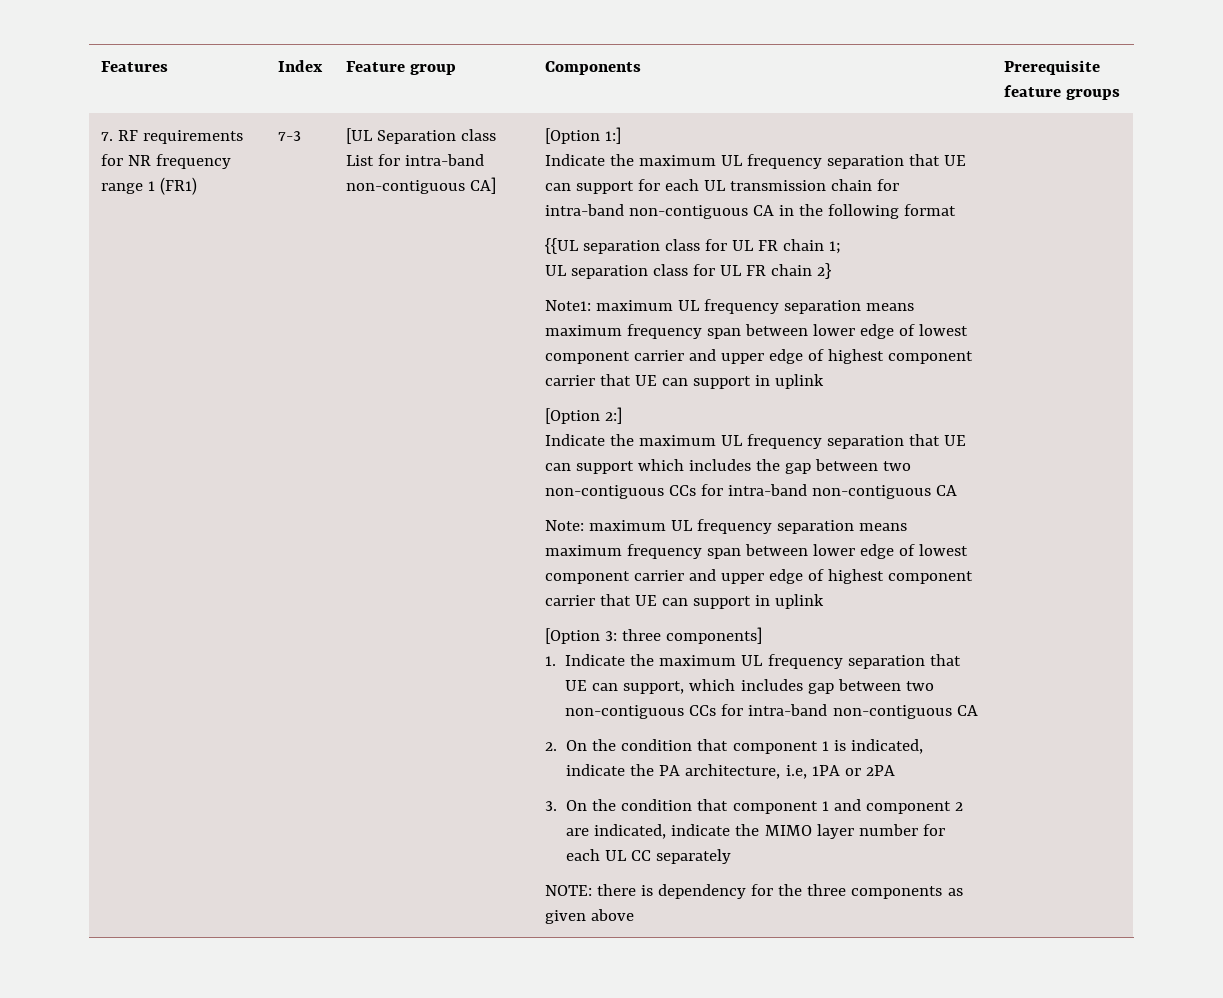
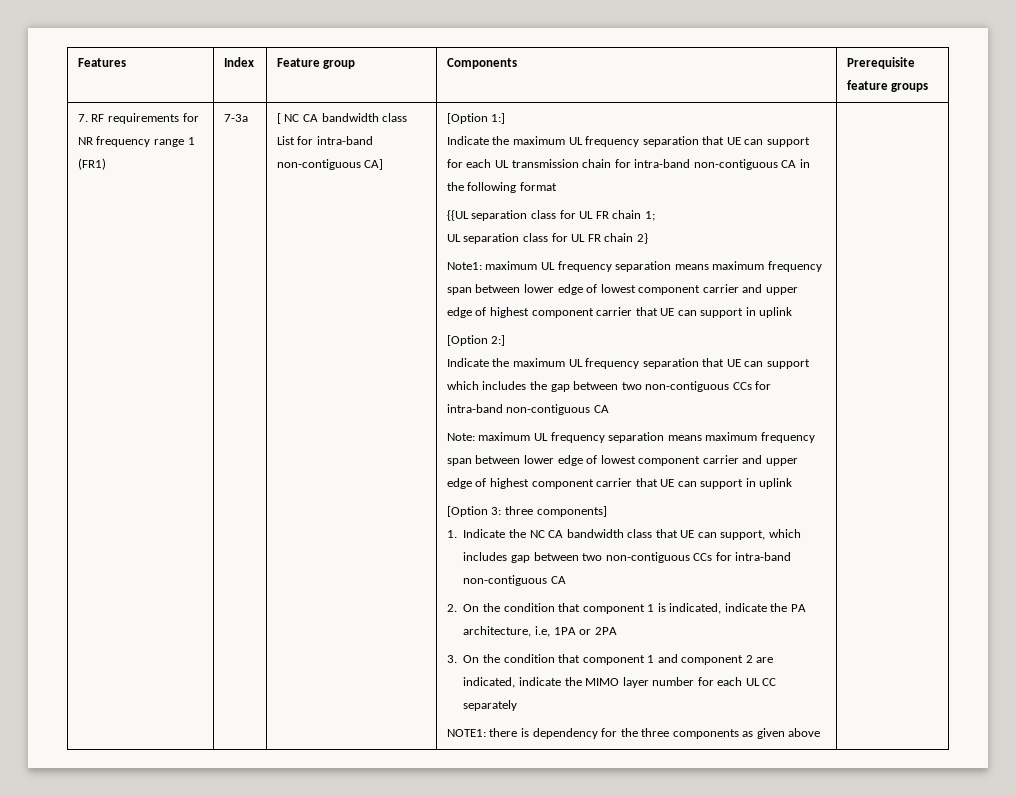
- 7-3 | [UL Separation class List for intra-band non-contiguous CA]
+ 7-3a | [ NC CA bandwidth class List for intra-band non-contiguous CA]
- 1. Indicate the maximum UL frequency separation that UE can support, which includes gap between two non-contiguous CCs for intra-band non-contiguous CA
+ 1. Indicate the NC CA bandwidth class that UE can support, which includes gap between two non-contiguous CCs for intra-band non-contiguous CA
- NOTE: there is dependency for the three components as given above
+ NOTE1: there is dependency for the three components as given above

